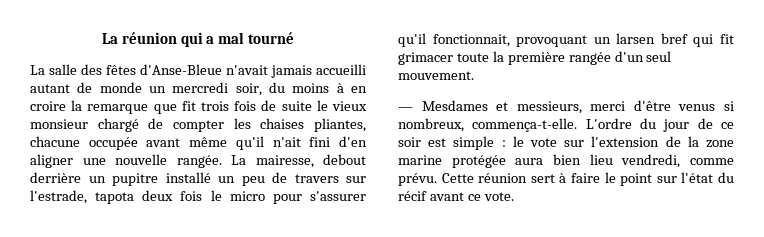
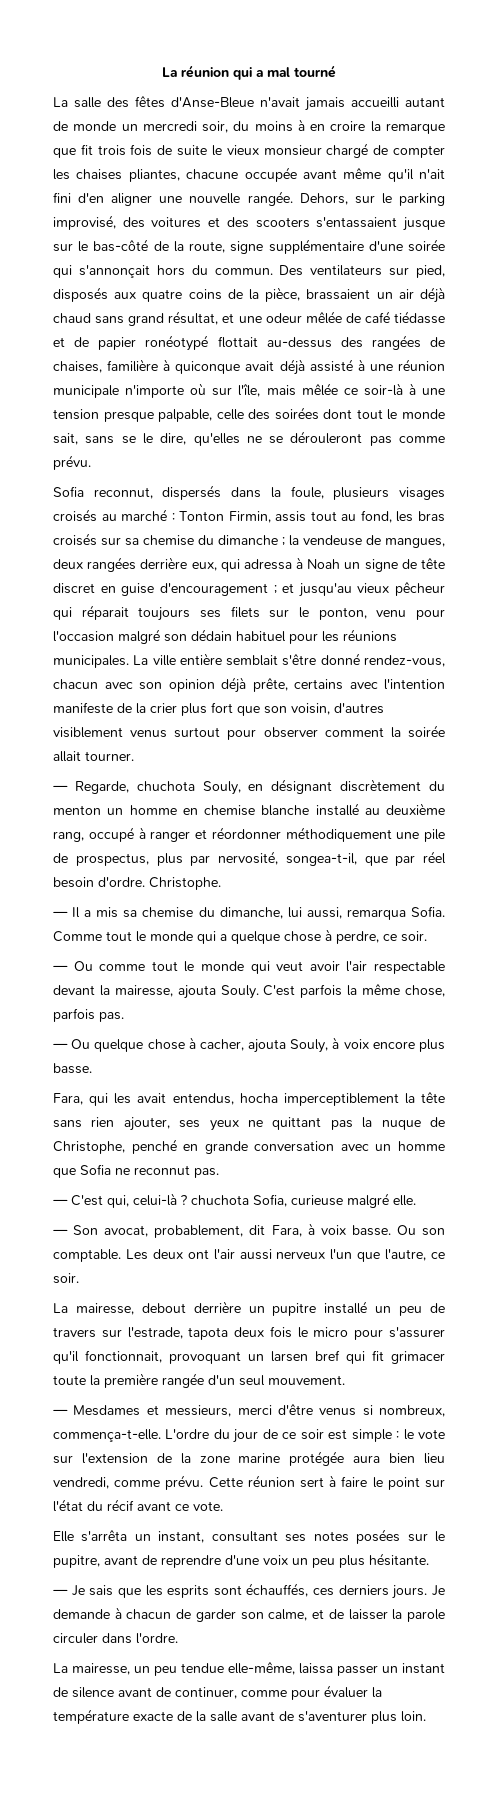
- La salle des fêtes d'Anse-Bleue n'avait jamais accueilli autant de monde un mercredi soir, du moins à en croire la remarque que fit trois fois de suite le vieux monsieur chargé de compter les chaises pliantes, chacune occupée avant même qu'il n'ait fini d'en aligner une nouvelle rangée. La mairesse, debout derrière un pupitre installé un peu de travers sur l'estrade, tapota deux fois le micro pour s'assurer qu'il fonctionnait, provoquant un larsen bref qui fit grimacer toute la première rangée d'un seul mouvement.
+ La salle des fêtes d'Anse-Bleue n'avait jamais accueilli autant de monde un mercredi soir, du moins à en croire la remarque que fit trois fois de suite le vieux monsieur chargé de compter les chaises pliantes, chacune occupée avant même qu'il n'ait fini d'en aligner une nouvelle rangée. Dehors, sur le parking improvisé, des voitures et des scooters s'entassaient jusque sur le bas-côté de la route, signe supplémentaire d'une soirée qui s'annonçait hors du commun. Des ventilateurs sur pied, disposés aux quatre coins de la pièce, brassaient un air déjà chaud sans grand résultat, et une odeur mêlée de café tiédasse et de papier ronéotypé flottait au-dessus des rangées de chaises, familière à quiconque avait déjà assisté à une réunion municipale n'importe où sur l'île, mais mêlée ce soir-là à une tension presque palpable, celle des soirées dont tout le monde sait, sans se le dire, qu'elles ne se dérouleront pas comme prévu.
+ Sofia reconnut, dispersés dans la foule, plusieurs visages croisés au marché : Tonton Firmin, assis tout au fond, les bras croisés sur sa chemise du dimanche ; la vendeuse de mangues, deux rangées derrière eux, qui adressa à Noah un signe de tête discret en guise d'encouragement ; et jusqu'au vieux pêcheur qui réparait toujours ses filets sur le ponton, venu pour l'occasion malgré son dédain habituel pour les réunions municipales. La ville entière semblait s'être donné rendez-vous, chacun avec son opinion déjà prête, certains avec l'intention manifeste de la crier plus fort que son voisin, d'autres visiblement venus surtout pour observer comment la soirée allait tourner.
+ — Regarde, chuchota Souly, en désignant discrètement du menton un homme en chemise blanche installé au deuxième rang, occupé à ranger et réordonner méthodiquement une pile de prospectus, plus par nervosité, songea-t-il, que par réel besoin d'ordre. Christophe.
+ — Il a mis sa chemise du dimanche, lui aussi, remarqua Sofia. Comme tout le monde qui a quelque chose à perdre, ce soir.
+ — Ou comme tout le monde qui veut avoir l'air respectable devant la mairesse, ajouta Souly. C'est parfois la même chose, parfois pas.
+ — Ou quelque chose à cacher, ajouta Souly, à voix encore plus basse.
+ Fara, qui les avait entendus, hocha imperceptiblement la tête sans rien ajouter, ses yeux ne quittant pas la nuque de Christophe, penché en grande conversation avec un homme que Sofia ne reconnut pas.
+ — C'est qui, celui-là ? chuchota Sofia, curieuse malgré elle.
+ — Son avocat, probablement, dit Fara, à voix basse. Ou son comptable. Les deux ont l'air aussi nerveux l'un que l'autre, ce soir.
+ La mairesse, debout derrière un pupitre installé un peu de travers sur l'estrade, tapota deux fois le micro pour s'assurer qu'il fonctionnait, provoquant un larsen bref qui fit grimacer toute la première rangée d'un seul mouvement.
+ Elle s'arrêta un instant, consultant ses notes posées sur le pupitre, avant de reprendre d'une voix un peu plus hésitante.
+ — Je sais que les esprits sont échauffés, ces derniers jours. Je demande à chacun de garder son calme, et de laisser la parole circuler dans l'ordre.
+ La mairesse, un peu tendue elle-même, laissa passer un instant de silence avant de continuer, comme pour évaluer la température exacte de la salle avant de s'aventurer plus loin.

